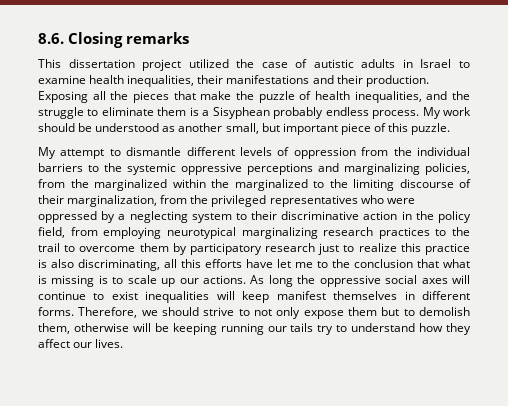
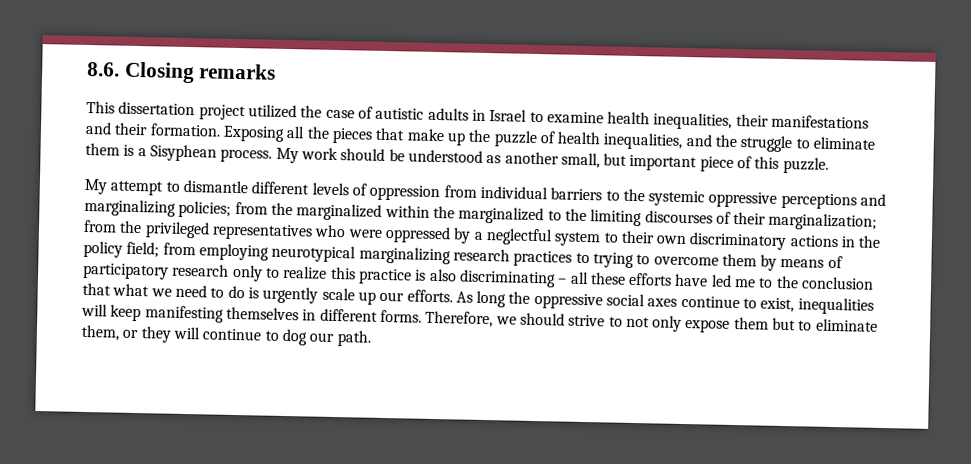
- This dissertation project utilized the case of autistic adults in Israel to examine health inequalities, their manifestations and their production.
+ This dissertation project utilized the case of autistic adults in Israel to examine health inequalities, their manifestations and their formation.
- Exposing all the pieces that make the puzzle of health inequalities, and the struggle to eliminate them is a Sisyphean probably endless process.
+ Exposing all the pieces that make up the puzzle of health inequalities, and the struggle to eliminate them is a Sisyphean process.
- My attempt to dismantle different levels of oppression from the individual barriers to the systemic oppressive perceptions and marginalizing policies, from the marginalized within the marginalized to the limiting discourse of their marginalization, from the privileged representatives who were oppressed by a neglecting system to their discriminative action in the policy field, from employing neurotypical marginalizing research practices to the trail to overcome them by participatory research just to realize this practice is also discriminating, all this efforts have let me to the conclusion that what is missing is to scale up our actions.
+ My attempt to dismantle different levels of oppression from individual barriers to the systemic oppressive perceptions and marginalizing policies; from the marginalized within the marginalized to the limiting discourses of their marginalization; from the privileged representatives who were oppressed by a neglectful system to their own discriminatory actions in the policy field; from employing neurotypical marginalizing research practices to trying to overcome them by means of participatory research only to realize this practice is also discriminating – all these efforts have led me to the conclusion that what we need to do is urgently scale up our efforts.
- As long the oppressive social axes will continue to exist inequalities will keep manifest themselves in different forms.
+ As long the oppressive social axes continue to exist, inequalities will keep manifesting themselves in different forms.
- Therefore, we should strive to not only expose them but to demolish them, otherwise will be keeping running our tails try to understand how they affect our lives.
+ Therefore, we should strive to not only expose them but to eliminate them, or they will continue to dog our path.

